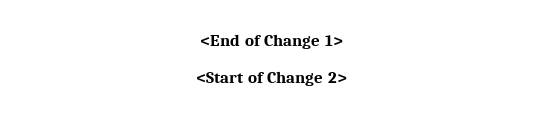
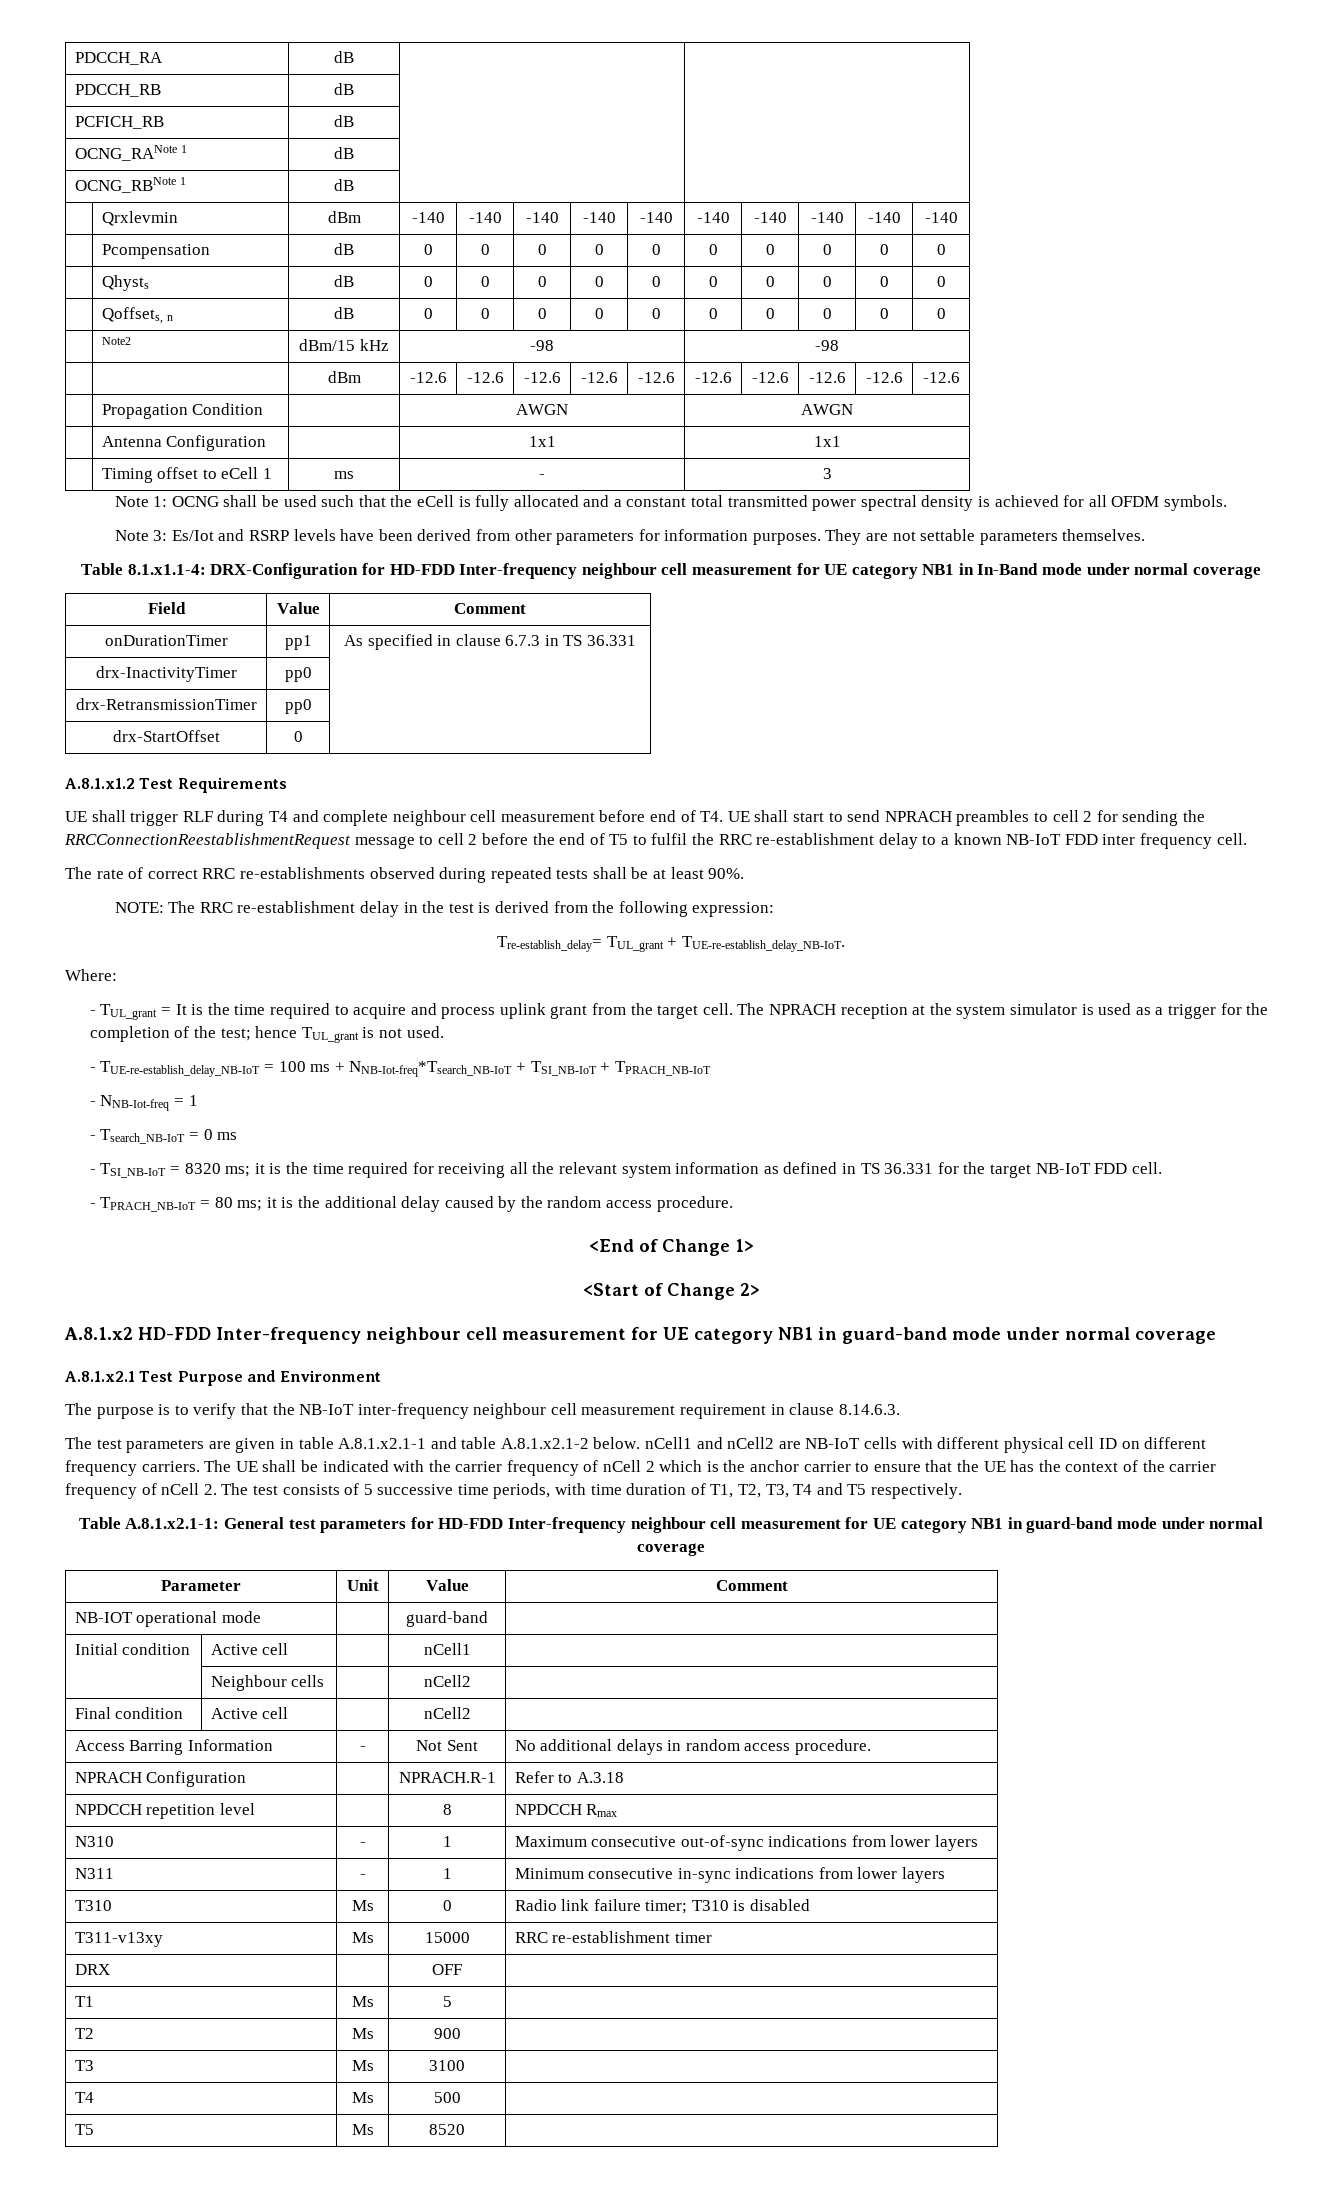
+ PDCCH_RA | dB | |
+ PDCCH_RB | dB | |
+ PCFICH_RB | dB | |
+ OCNG_RANote 1 | dB | |
+ OCNG_RBNote 1 | dB | |
+ | Qrxlevmin | dBm | -140 | -140 | -140 | -140 | -140 | -140 | -140 | -140 | -140 | -140
+ | Pcompensation | dB | 0 | 0 | 0 | 0 | 0 | 0 | 0 | 0 | 0 | 0
+ | Qhysts | dB | 0 | 0 | 0 | 0 | 0 | 0 | 0 | 0 | 0 | 0
+ | Qoffsets, n | dB | 0 | 0 | 0 | 0 | 0 | 0 | 0 | 0 | 0 | 0
+ | Note2 | dBm/15 kHz | -98 | -98
+ | | dBm | -12.6 | -12.6 | -12.6 | -12.6 | -12.6 | -12.6 | -12.6 | -12.6 | -12.6 | -12.6
+ | Propagation Condition | | AWGN | AWGN
+ | Antenna Configuration | | 1x1 | 1x1
+ | Timing offset to eCell 1 | ms | - | 3
+ Note 1: OCNG shall be used such that the eCell is fully allocated and a constant total transmitted power spectral density is achieved for all OFDM symbols.
+ Note 3: Es/Iot and RSRP levels have been derived from other parameters for information purposes. They are not settable parameters themselves.
+ Table 8.1.x1.1-4: DRX-Configuration for HD-FDD Inter-frequency neighbour cell measurement for UE category NB1 in In-Band mode under normal coverage
+ Field | Value | Comment
+ onDurationTimer | pp1 | As specified in clause 6.7.3 in TS 36.331
+ drx-InactivityTimer | pp0 |
+ drx-RetransmissionTimer | pp0 |
+ drx-StartOffset | 0 |
+ A.8.1.x1.2 Test Requirements
+ UE shall trigger RLF during T4 and complete neighbour cell measurement before end of T4. UE shall start to send NPRACH preambles to cell 2 for sending the RRCConnectionReestablishmentRequest message to cell 2 before the end of T5 to fulfil the RRC re-establishment delay to a known NB-IoT FDD inter frequency cell.
+ The rate of correct RRC re-establishments observed during repeated tests shall be at least 90%.
+ NOTE: The RRC re-establishment delay in the test is derived from the following expression:
+ Tre-establish_delay= TUL_grant + TUE-re-establish_delay_NB-IoT.
+ Where:
+ - TUL_grant = It is the time required to acquire and process uplink grant from the target cell. The NPRACH reception at the system simulator is used as a trigger for the completion of the test; hence TUL_grant is not used.
+ - TUE-re-establish_delay_NB-IoT = 100 ms + NNB-Iot-freq*Tsearch_NB-IoT + TSI_NB-IoT + TPRACH_NB-IoT
+ - NNB-Iot-freq = 1
+ - Tsearch_NB-IoT = 0 ms
+ - TSI_NB-IoT = 8320 ms; it is the time required for receiving all the relevant system information as defined in TS 36.331 for the target NB-IoT FDD cell.
+ - TPRACH_NB-IoT = 80 ms; it is the additional delay caused by the random access procedure.
+ A.8.1.x2 HD-FDD Inter-frequency neighbour cell measurement for UE category NB1 in guard-band mode under normal coverage
+ A.8.1.x2.1 Test Purpose and Environment
+ The purpose is to verify that the NB-IoT inter-frequency neighbour cell measurement requirement in clause 8.14.6.3.
+ The test parameters are given in table A.8.1.x2.1-1 and table A.8.1.x2.1-2 below. nCell1 and nCell2 are NB-IoT cells with different physical cell ID on different frequency carriers. The UE shall be indicated with the carrier frequency of nCell 2 which is the anchor carrier to ensure that the UE has the context of the carrier frequency of nCell 2. The test consists of 5 successive time periods, with time duration of T1, T2, T3, T4 and T5 respectively.
+ Table A.8.1.x2.1-1: General test parameters for HD-FDD Inter-frequency neighbour cell measurement for UE category NB1 in guard-band mode under normal coverage
+ Parameter | Unit | Value | Comment
+ NB-IOT operational mode | | guard-band |
+ Initial condition | Active cell | | nCell1 |
+ | Neighbour cells | | nCell2 |
+ Final condition | Active cell | | nCell2 |
+ Access Barring Information | - | Not Sent | No additional delays in random access procedure.
+ NPRACH Configuration | | NPRACH.R-1 | Refer to A.3.18
+ NPDCCH repetition level | | 8 | NPDCCH Rmax
+ N310 | - | 1 | Maximum consecutive out-of-sync indications from lower layers
+ N311 | - | 1 | Minimum consecutive in-sync indications from lower layers
+ T310 | Ms | 0 | Radio link failure timer; T310 is disabled
+ T311-v13xy | Ms | 15000 | RRC re-establishment timer
+ DRX | | OFF |
+ T1 | Ms | 5 |
+ T2 | Ms | 900 |
+ T3 | Ms | 3100 |
+ T4 | Ms | 500 |
+ T5 | Ms | 8520 |

